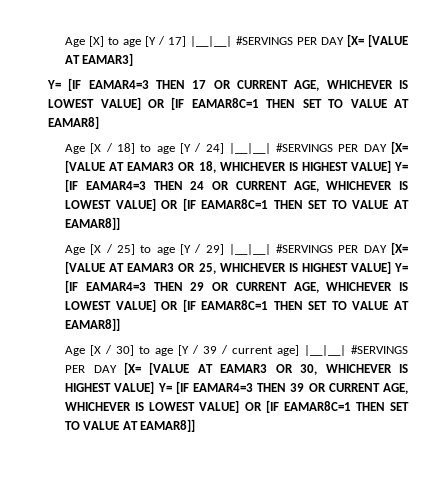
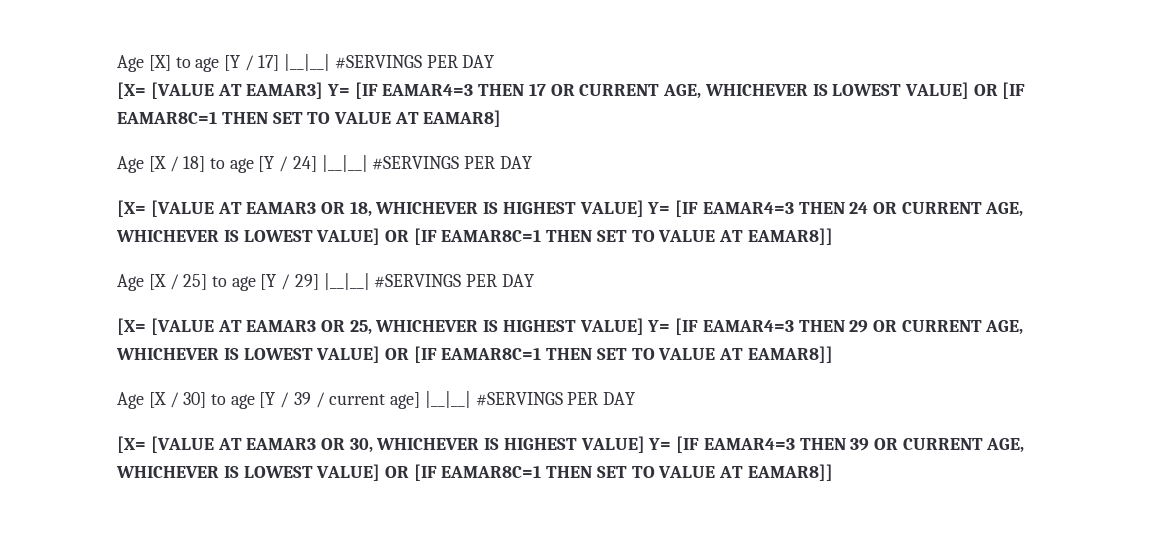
- Age [X] to age [Y / 17] |__|__| #SERVINGS PER DAY [X= [VALUE AT EAMAR3]
- Y= [IF EAMAR4=3 THEN 17 OR CURRENT AGE, WHICHEVER IS LOWEST VALUE] OR [IF EAMAR8C=1 THEN SET TO VALUE AT EAMAR8]
+ Age [X] to age [Y / 17] |__|__| #SERVINGS PER DAY
+ [X= [VALUE AT EAMAR3] Y= [IF EAMAR4=3 THEN 17 OR CURRENT AGE, WHICHEVER IS LOWEST VALUE] OR [IF EAMAR8C=1 THEN SET TO VALUE AT EAMAR8]
- Age [X / 18] to age [Y / 24] |__|__| #SERVINGS PER DAY [X= [VALUE AT EAMAR3 OR 18, WHICHEVER IS HIGHEST VALUE] Y= [IF EAMAR4=3 THEN 24 OR CURRENT AGE, WHICHEVER IS LOWEST VALUE] OR [IF EAMAR8C=1 THEN SET TO VALUE AT EAMAR8]]
+ Age [X / 18] to age [Y / 24] |__|__| #SERVINGS PER DAY
+ [X= [VALUE AT EAMAR3 OR 18, WHICHEVER IS HIGHEST VALUE] Y= [IF EAMAR4=3 THEN 24 OR CURRENT AGE, WHICHEVER IS LOWEST VALUE] OR [IF EAMAR8C=1 THEN SET TO VALUE AT EAMAR8]]
- Age [X / 25] to age [Y / 29] |__|__| #SERVINGS PER DAY [X= [VALUE AT EAMAR3 OR 25, WHICHEVER IS HIGHEST VALUE] Y= [IF EAMAR4=3 THEN 29 OR CURRENT AGE, WHICHEVER IS LOWEST VALUE] OR [IF EAMAR8C=1 THEN SET TO VALUE AT EAMAR8]]
+ Age [X / 25] to age [Y / 29] |__|__| #SERVINGS PER DAY
+ [X= [VALUE AT EAMAR3 OR 25, WHICHEVER IS HIGHEST VALUE] Y= [IF EAMAR4=3 THEN 29 OR CURRENT AGE, WHICHEVER IS LOWEST VALUE] OR [IF EAMAR8C=1 THEN SET TO VALUE AT EAMAR8]]
- Age [X / 30] to age [Y / 39 / current age] |__|__| #SERVINGS PER DAY [X= [VALUE AT EAMAR3 OR 30, WHICHEVER IS HIGHEST VALUE] Y= [IF EAMAR4=3 THEN 39 OR CURRENT AGE, WHICHEVER IS LOWEST VALUE] OR [IF EAMAR8C=1 THEN SET TO VALUE AT EAMAR8]]
+ Age [X / 30] to age [Y / 39 / current age] |__|__| #SERVINGS PER DAY
+ [X= [VALUE AT EAMAR3 OR 30, WHICHEVER IS HIGHEST VALUE] Y= [IF EAMAR4=3 THEN 39 OR CURRENT AGE, WHICHEVER IS LOWEST VALUE] OR [IF EAMAR8C=1 THEN SET TO VALUE AT EAMAR8]]

